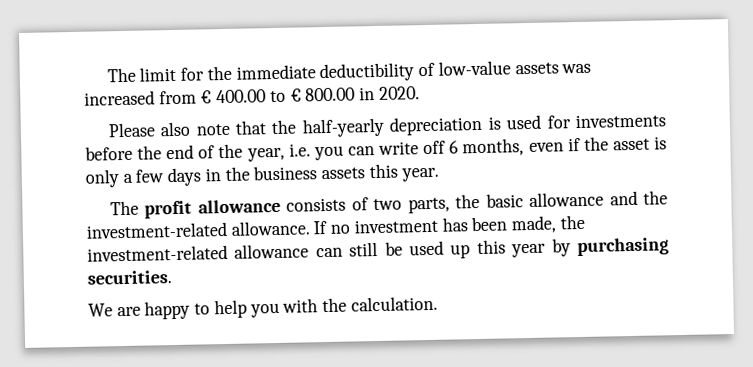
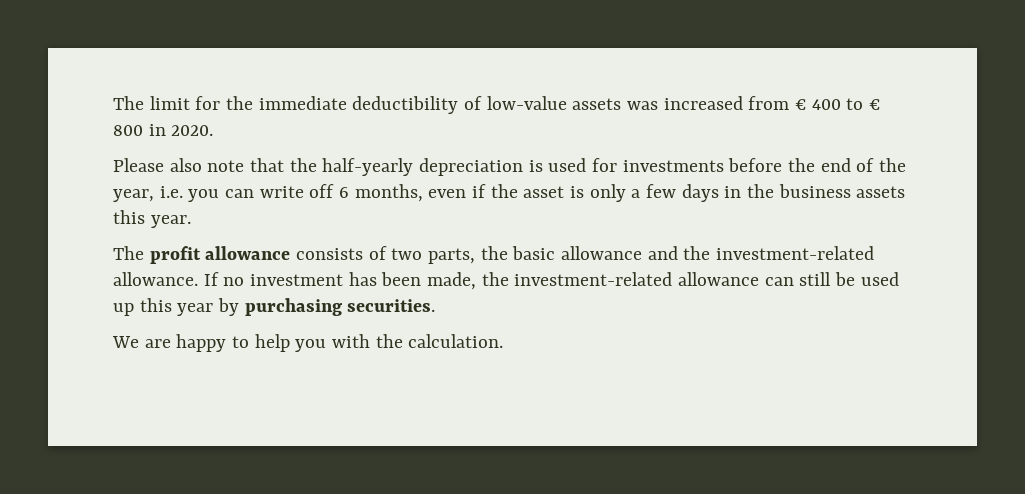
- The limit for the immediate deductibility of low-value assets was increased from € 400.00 to € 800.00 in 2020.
+ The limit for the immediate deductibility of low-value assets was increased from € 400 to € 800 in 2020.

